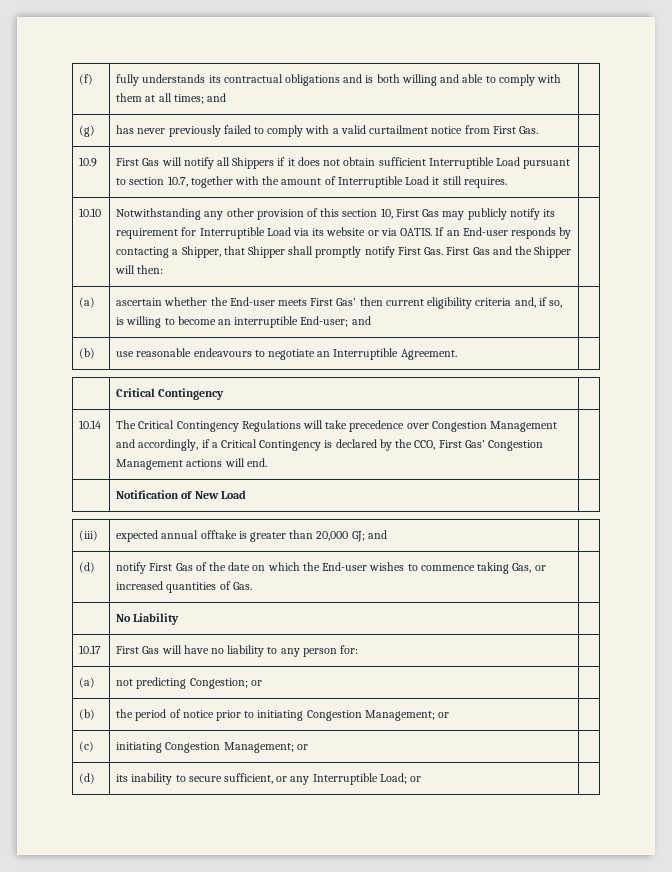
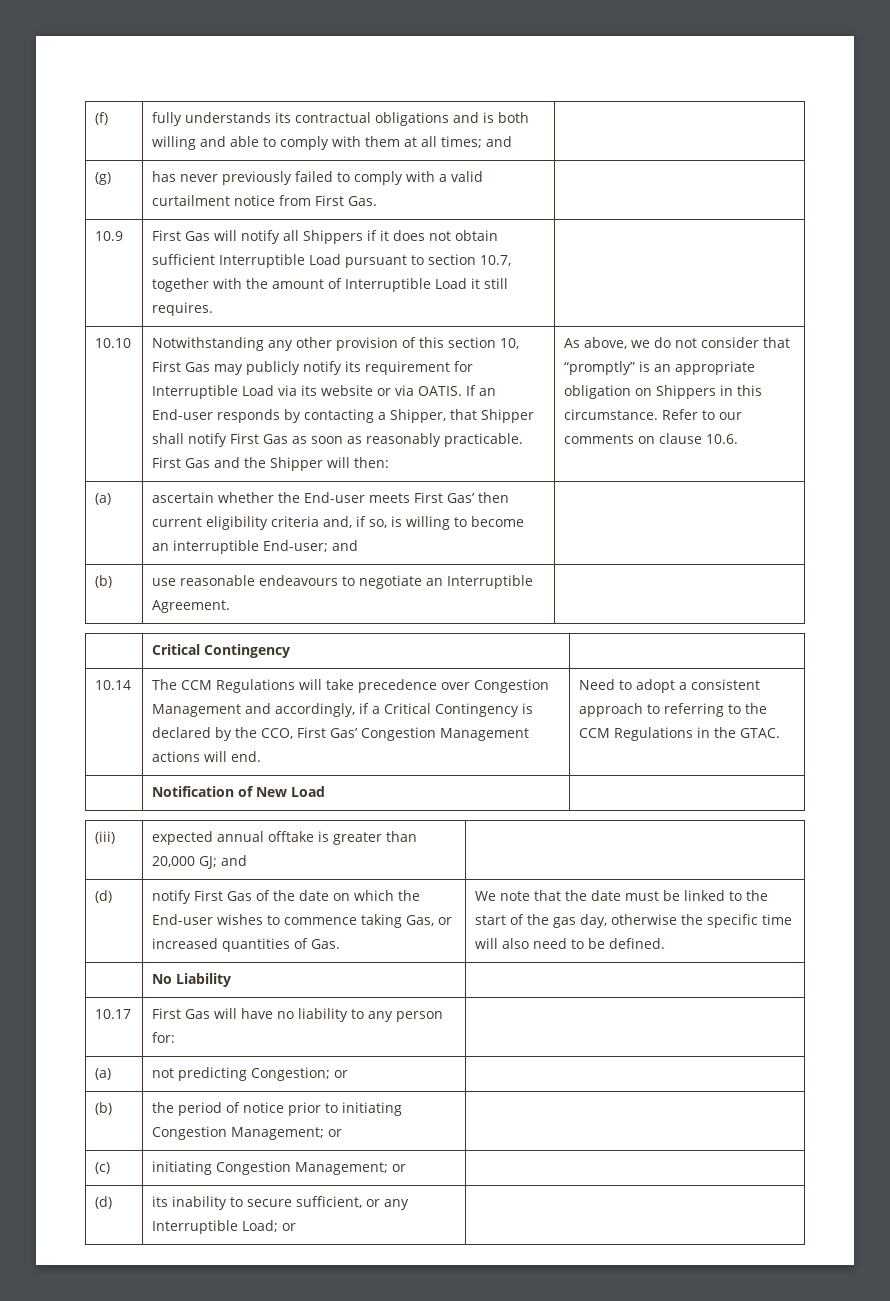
- If an End-user responds by contacting a Shipper, that Shipper shall promptly notify First Gas. First Gas and the Shipper will then:
+ If an End-user responds by contacting a Shipper, that Shipper shall notify First Gas as soon as reasonably practicable. First Gas and the Shipper will then:
+ As above, we do not consider that “promptly” is an appropriate obligation on Shippers in this circumstance. Refer to our comments on clause 10.6.
- The Critical Contingency Regulations will take precedence over Congestion Management and accordingly, if a Critical Contingency is declared by the CCO, First Gas’ Congestion Management actions will end.
+ The CCM Regulations will take precedence over Congestion Management and accordingly, if a Critical Contingency is declared by the CCO, First Gas’ Congestion Management actions will end.
+ Need to adopt a consistent approach to referring to the CCM Regulations in the GTAC.
+ We note that the date must be linked to the start of the gas day, otherwise the specific time will also need to be defined.

